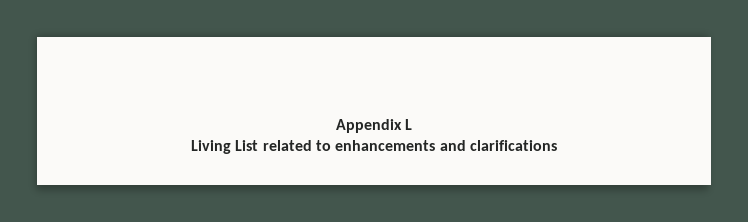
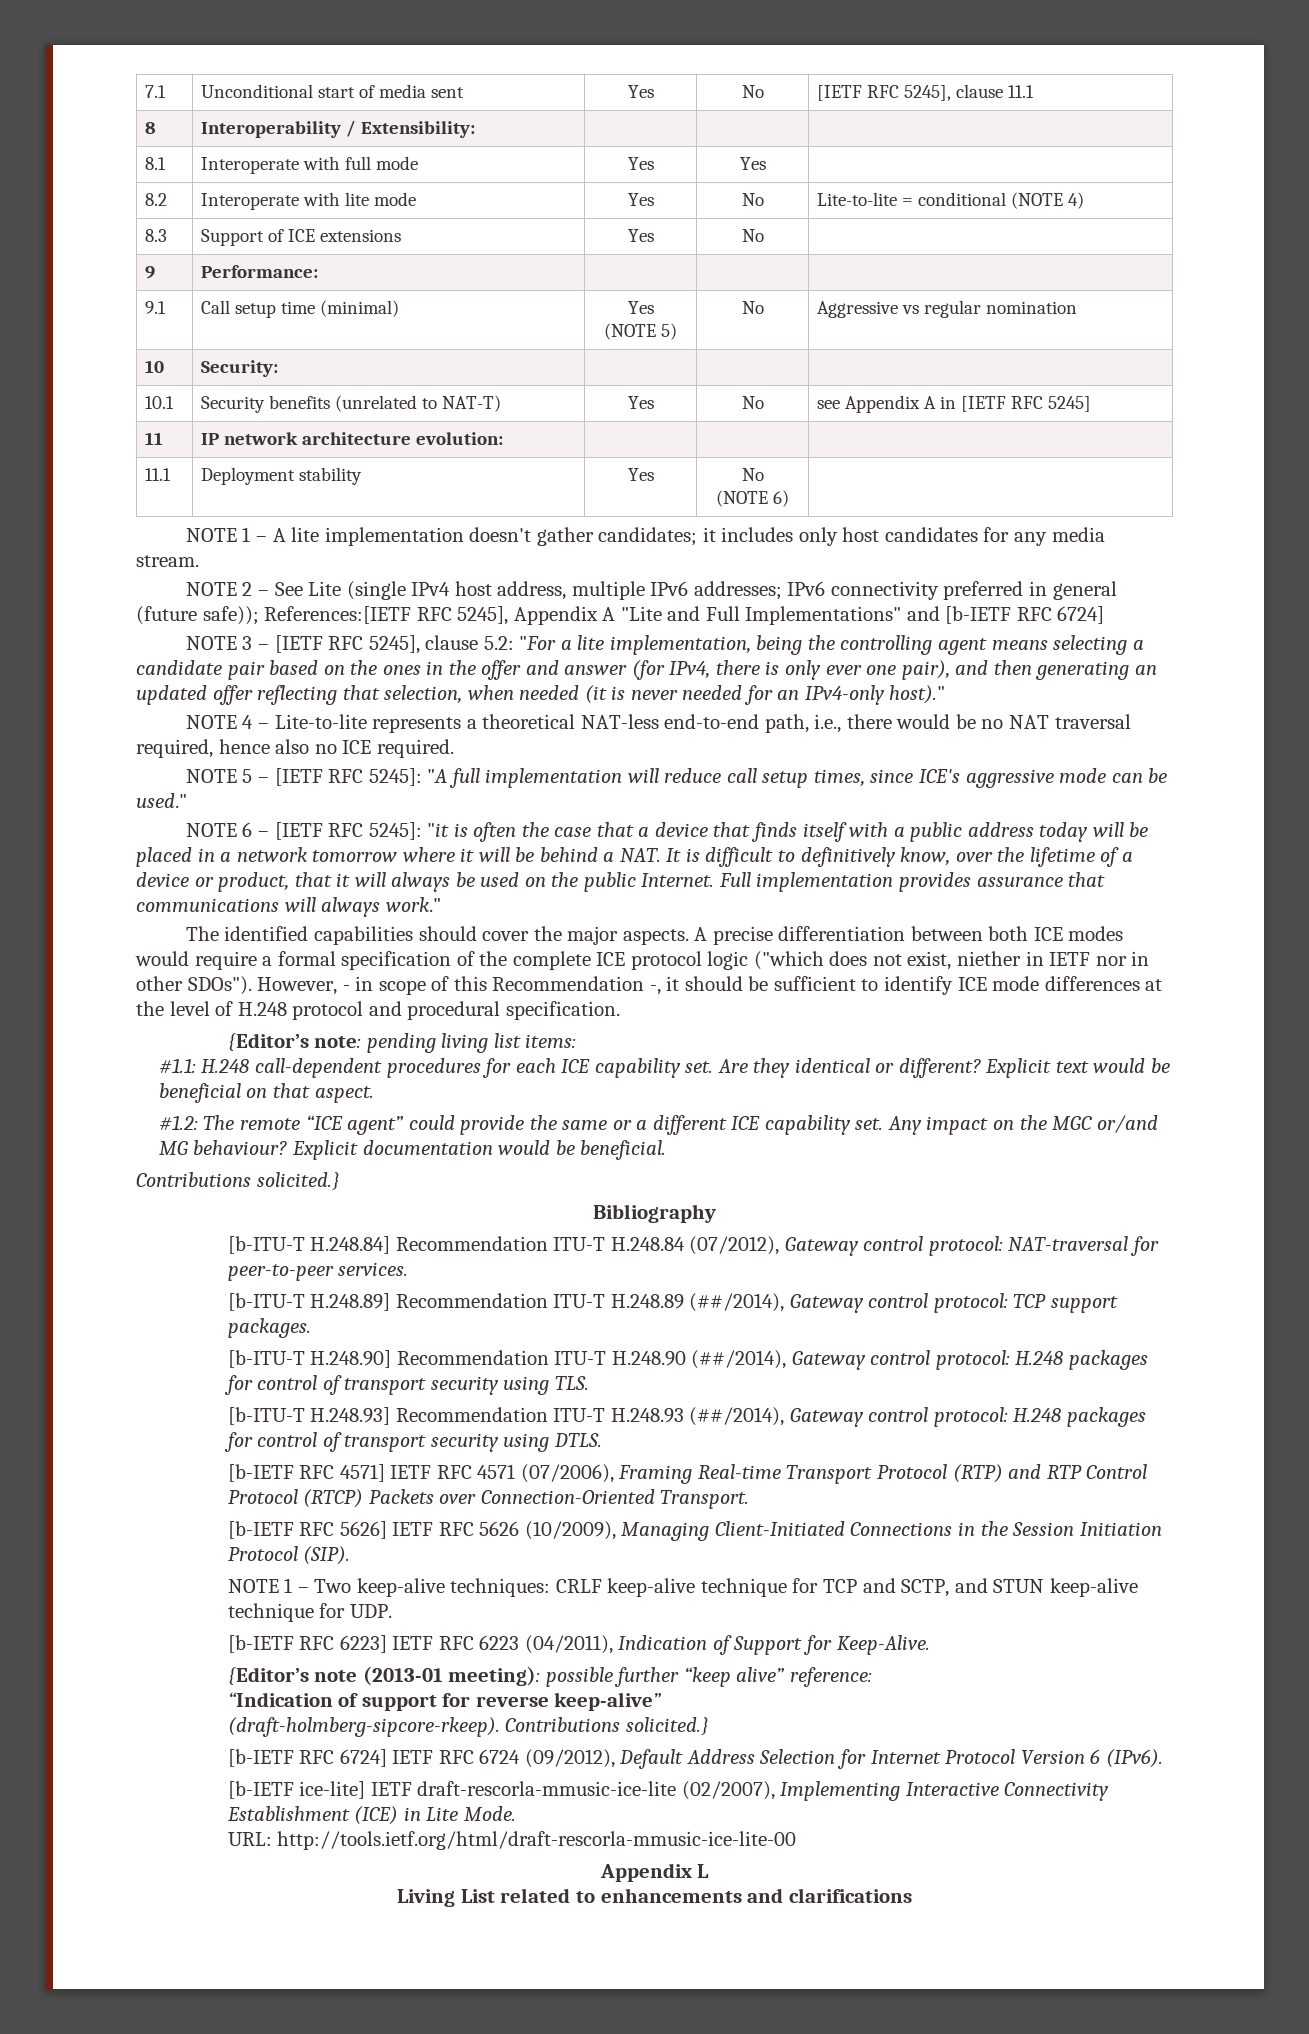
+ 7.1 | Unconditional start of media sent | Yes | No | [IETF RFC 5245], clause 11.1
+ 8 | Interoperability / Extensibility: | | |
+ 8.1 | Interoperate with full mode | Yes | Yes |
+ 8.2 | Interoperate with lite mode | Yes | No | Lite-to-lite = conditional (NOTE 4)
+ 8.3 | Support of ICE extensions | Yes | No |
+ 9 | Performance: | | |
+ 9.1 | Call setup time (minimal) | Yes
+ (NOTE 5) | No | Aggressive vs regular nomination
+ 10 | Security: | | |
+ 10.1 | Security benefits (unrelated to NAT-T) | Yes | No | see Appendix A in [IETF RFC 5245]
+ 11 | IP network architecture evolution: | | |
+ 11.1 | Deployment stability | Yes | No
+ (NOTE 6) |
+ NOTE 1 – A lite implementation doesn't gather candidates; it includes only host candidates for any media stream.
+ NOTE 2 – See Lite (single IPv4 host address, multiple IPv6 addresses; IPv6 connectivity preferred in general (future safe)); References:[IETF RFC 5245], Appendix A "Lite and Full Implementations" and [b-IETF RFC 6724]
+ NOTE 3 – [IETF RFC 5245], clause 5.2: "For a lite implementation, being the controlling agent means selecting a candidate pair based on the ones in the offer and answer (for IPv4, there is only ever one pair), and then generating an updated offer reflecting that selection, when needed (it is never needed for an IPv4-only host)."
+ NOTE 4 – Lite-to-lite represents a theoretical NAT-less end-to-end path, i.e., there would be no NAT traversal required, hence also no ICE required.
+ NOTE 5 – [IETF RFC 5245]: "A full implementation will reduce call setup times, since ICE's aggressive mode can be used."
+ NOTE 6 – [IETF RFC 5245]: "it is often the case that a device that finds itself with a public address today will be placed in a network tomorrow where it will be behind a NAT. It is difficult to definitively know, over the lifetime of a device or product, that it will always be used on the public Internet. Full implementation provides assurance that communications will always work."
+ The identified capabilities should cover the major aspects. A precise differentiation between both ICE modes would require a formal specification of the complete ICE protocol logic ("which does not exist, niether in IETF nor in other SDOs"). However, - in scope of this Recommendation -, it should be sufficient to identify ICE mode differences at the level of H.248 protocol and procedural specification.
+ {Editor’s note: pending living list items:
+ #1.1: H.248 call-dependent procedures for each ICE capability set. Are they identical or different? Explicit text would be beneficial on that aspect.
+ #1.2: The remote “ICE agent” could provide the same or a different ICE capability set. Any impact on the MGC or/and MG behaviour? Explicit documentation would be beneficial.
+ Contributions solicited.}
+ Bibliography
+ [b-ITU-T H.248.84] Recommendation ITU-T H.248.84 (07/2012), Gateway control protocol: NAT-traversal for peer-to-peer services.
+ [b-ITU-T H.248.89] Recommendation ITU-T H.248.89 (##/2014), Gateway control protocol: TCP support packages.
+ [b-ITU-T H.248.90] Recommendation ITU-T H.248.90 (##/2014), Gateway control protocol: H.248 packages for control of transport security using TLS.
+ [b-ITU-T H.248.93] Recommendation ITU-T H.248.93 (##/2014), Gateway control protocol: H.248 packages for control of transport security using DTLS.
+ [b-IETF RFC 4571] IETF RFC 4571 (07/2006), Framing Real-time Transport Protocol (RTP) and RTP Control Protocol (RTCP) Packets over Connection-Oriented Transport.
+ [b-IETF RFC 5626] IETF RFC 5626 (10/2009), Managing Client-Initiated Connections in the Session Initiation Protocol (SIP).
+ NOTE 1 – Two keep-alive techniques: CRLF keep-alive technique for TCP and SCTP, and STUN keep-alive technique for UDP.
+ [b-IETF RFC 6223] IETF RFC 6223 (04/2011), Indication of Support for Keep-Alive.
+ {Editor’s note (2013-01 meeting): possible further “keep alive” reference:
+ “Indication of support for reverse keep-alive”
+ (draft-holmberg-sipcore-rkeep). Contributions solicited.}
+ [b-IETF RFC 6724] IETF RFC 6724 (09/2012), Default Address Selection for Internet Protocol Version 6 (IPv6).
+ [b-IETF ice-lite] IETF draft-rescorla-mmusic-ice-lite (02/2007), Implementing Interactive Connectivity Establishment (ICE) in Lite Mode.
+ URL: http://tools.ietf.org/html/draft-rescorla-mmusic-ice-lite-00

